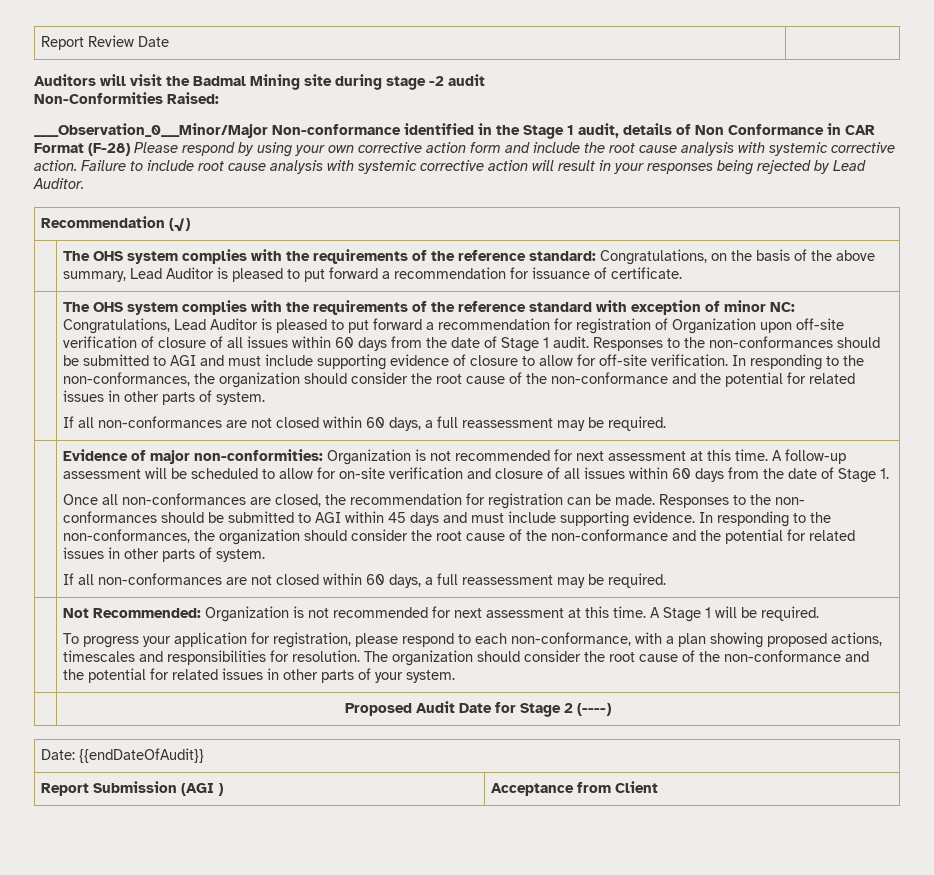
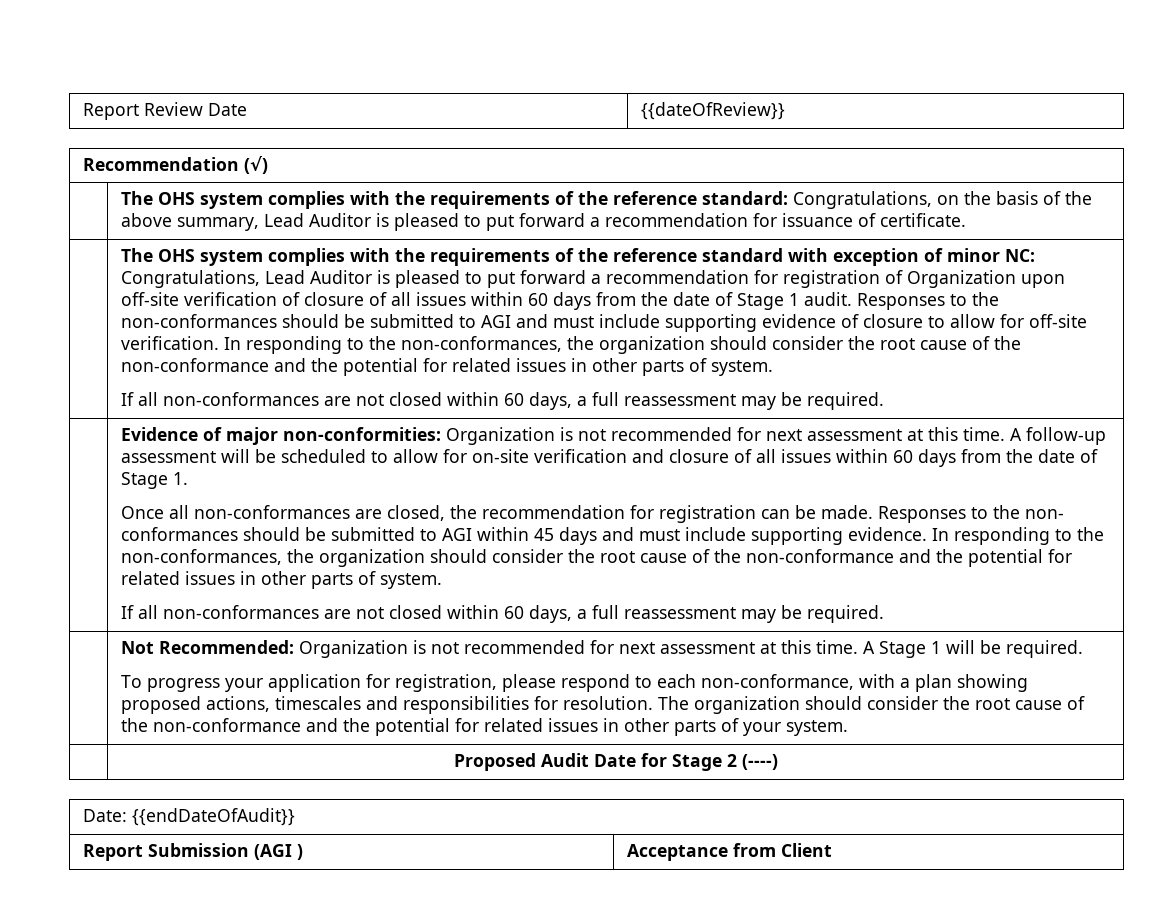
- Report Review Date |
- Auditors will visit the Badmal Mining site during stage -2 audit
- Non-Conformities Raised:
- ____Observation_0___Minor/Major Non-conformance identified in the Stage 1 audit, details of Non Conformance in CAR Format (F-28) Please respond by using your own corrective action form and include the root cause analysis with systemic corrective action. Failure to include root cause analysis with systemic corrective action will result in your responses being rejected by Lead Auditor.
+ Report Review Date | {{dateOfReview}}

